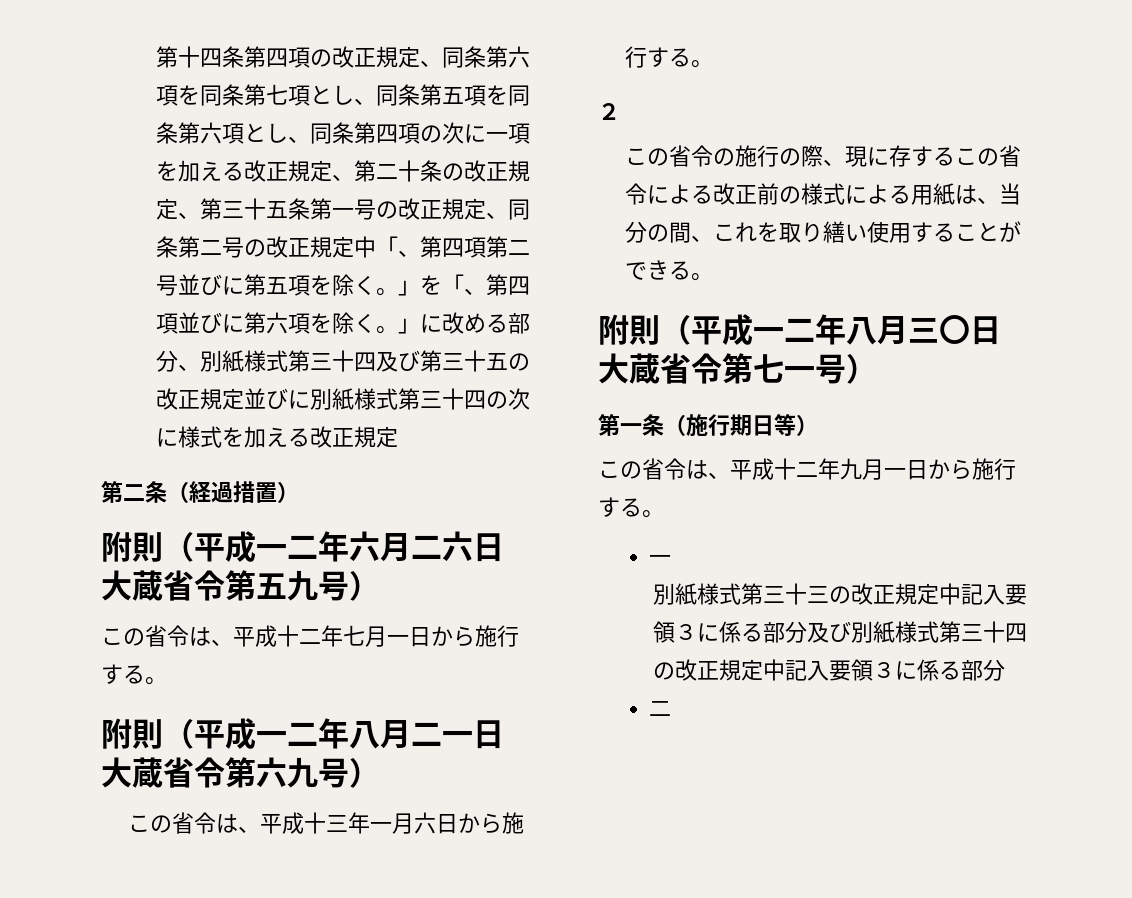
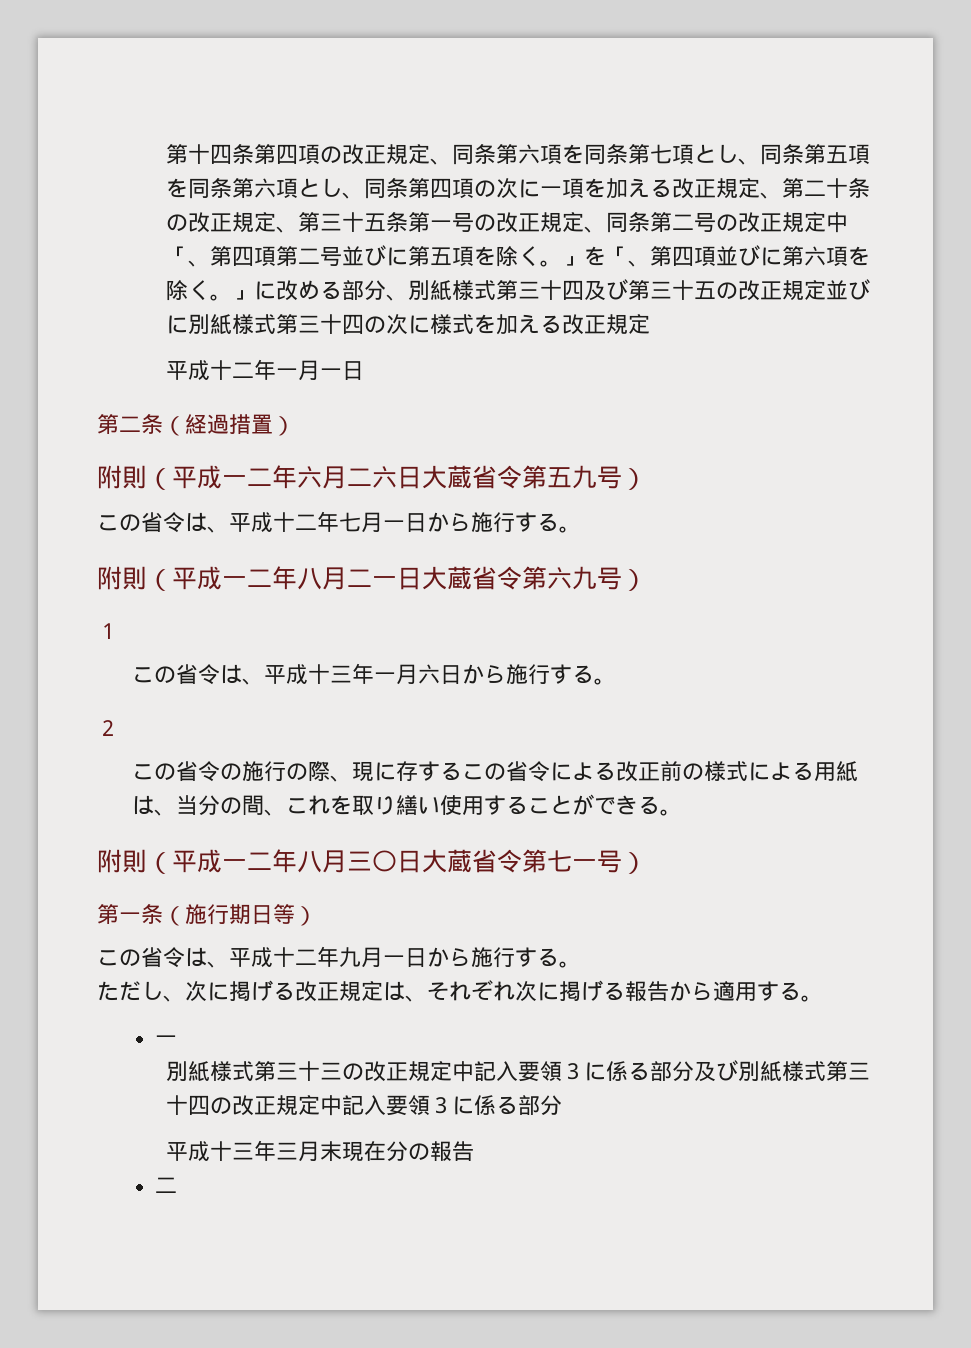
+ 平成十二年一月一日
+ １
+ ただし、次に掲げる改正規定は、それぞれ次に掲げる報告から適用する。
+ 平成十三年三月末現在分の報告

